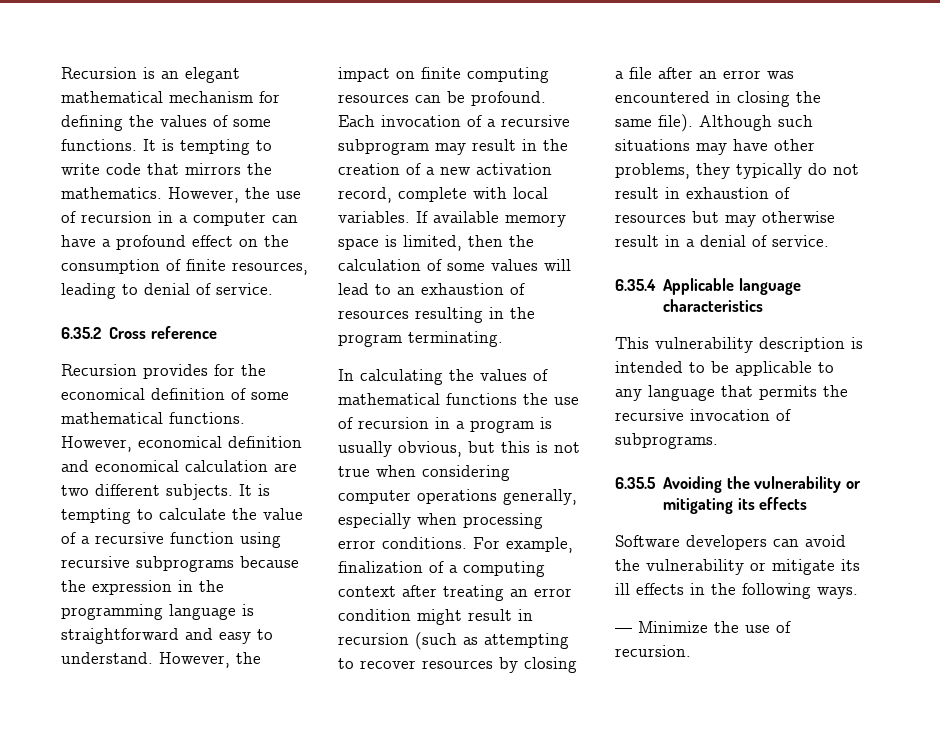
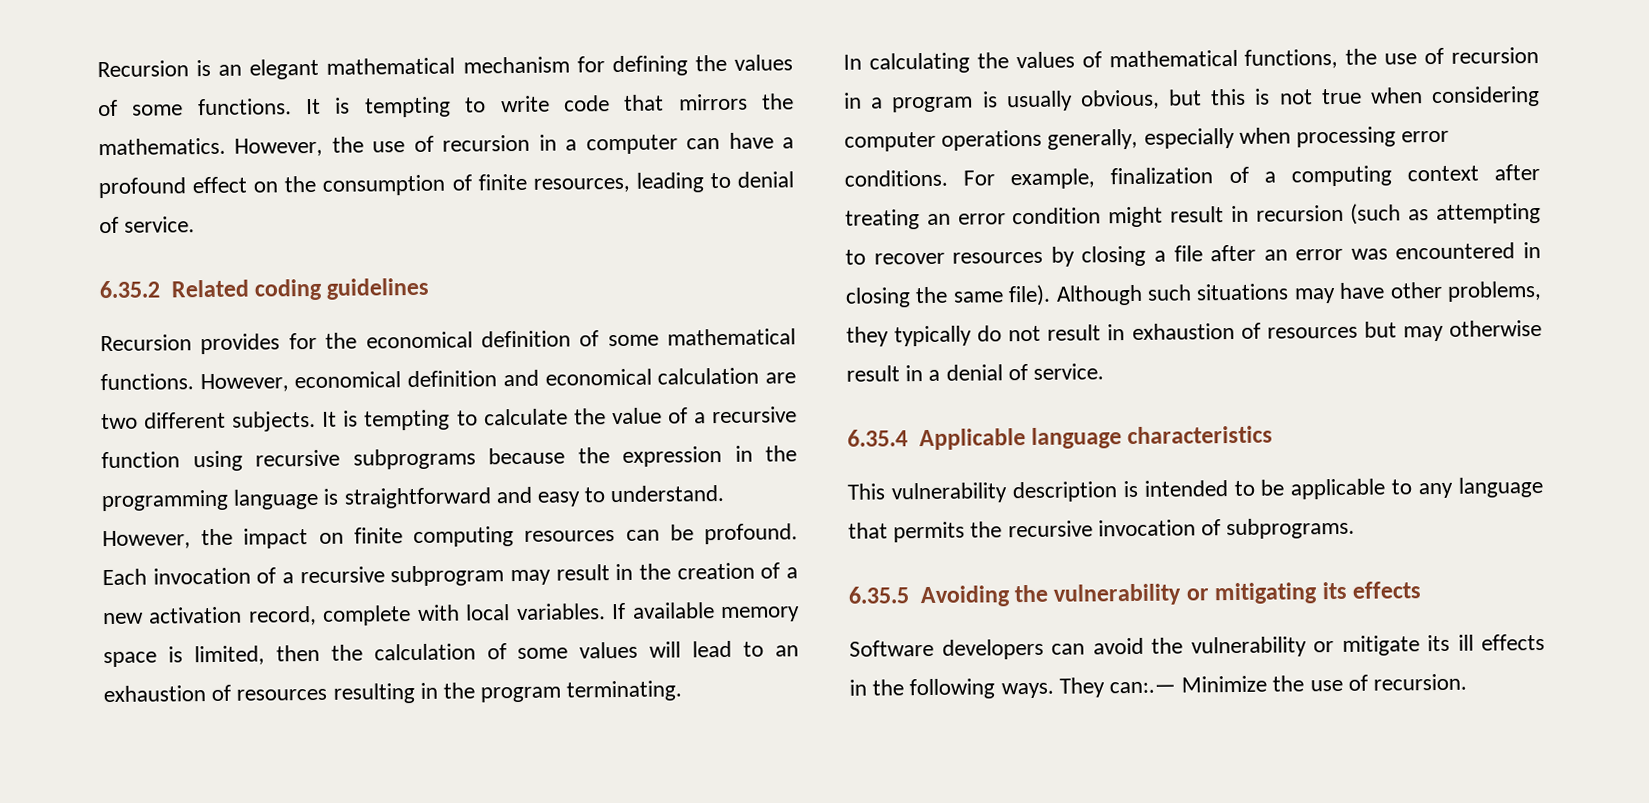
- 6.35.2 Cross reference
+ 6.35.2 Related coding guidelines
- In calculating the values of mathematical functions the use of recursion in a program is usually obvious, but this is not true when considering computer operations generally, especially when processing error conditions.
+ In calculating the values of mathematical functions, the use of recursion in a program is usually obvious, but this is not true when considering computer operations generally, especially when processing error conditions.
- Software developers can avoid the vulnerability or mitigate its ill effects in the following ways.
- — Minimize the use of recursion.
+ Software developers can avoid the vulnerability or mitigate its ill effects in the following ways. They can:.— Minimize the use of recursion.

